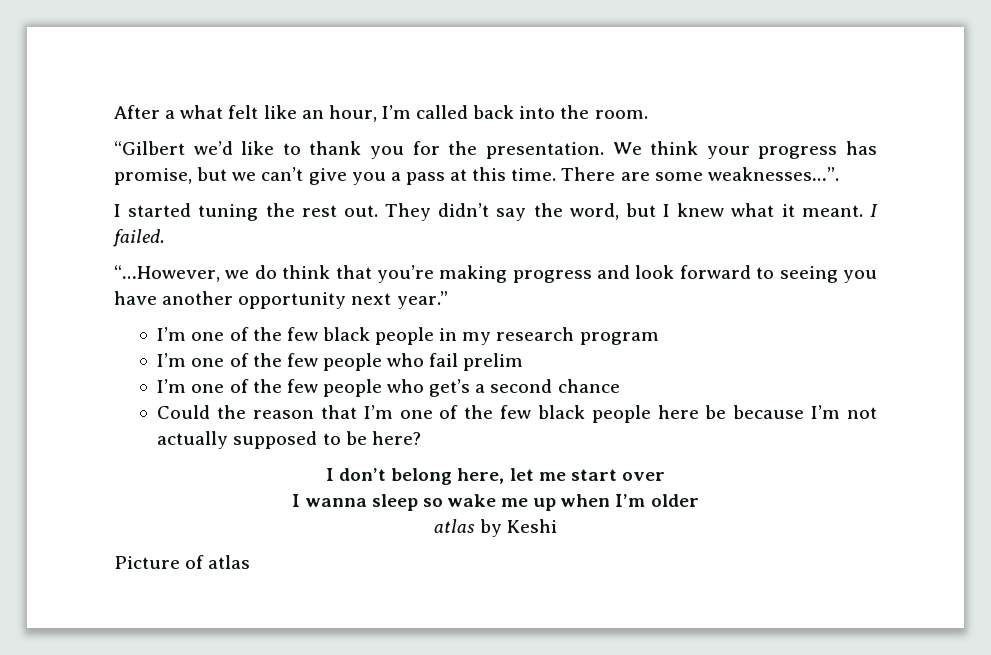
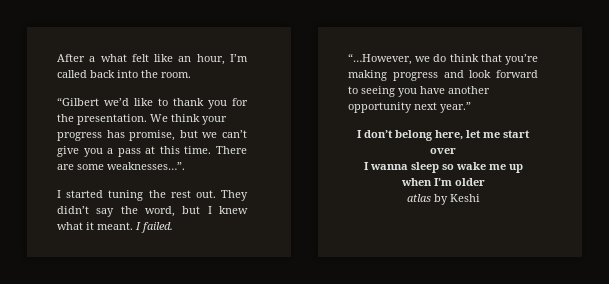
- I’m one of the few black people in my research program
- I’m one of the few people who fail prelim
- I’m one of the few people who get’s a second chance
- Could the reason that I’m one of the few black people here be because I’m not actually supposed to be here?
- Picture of atlas

